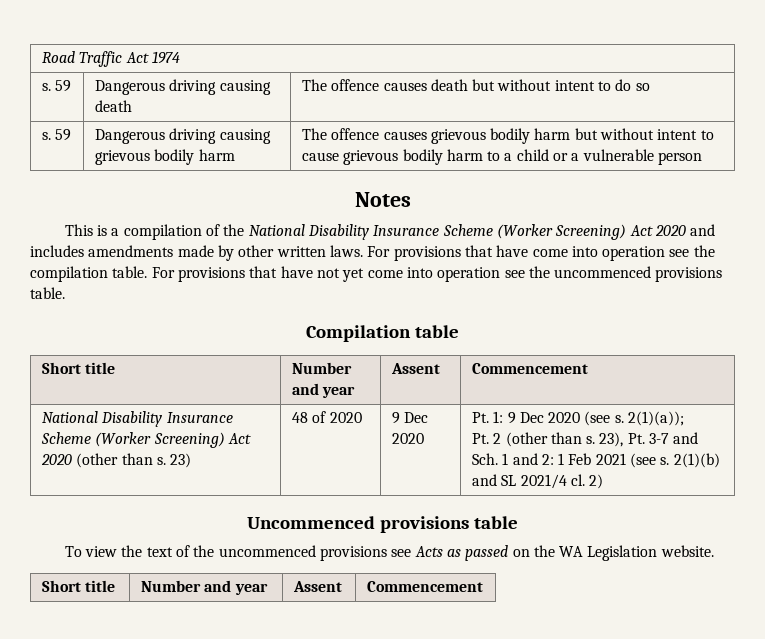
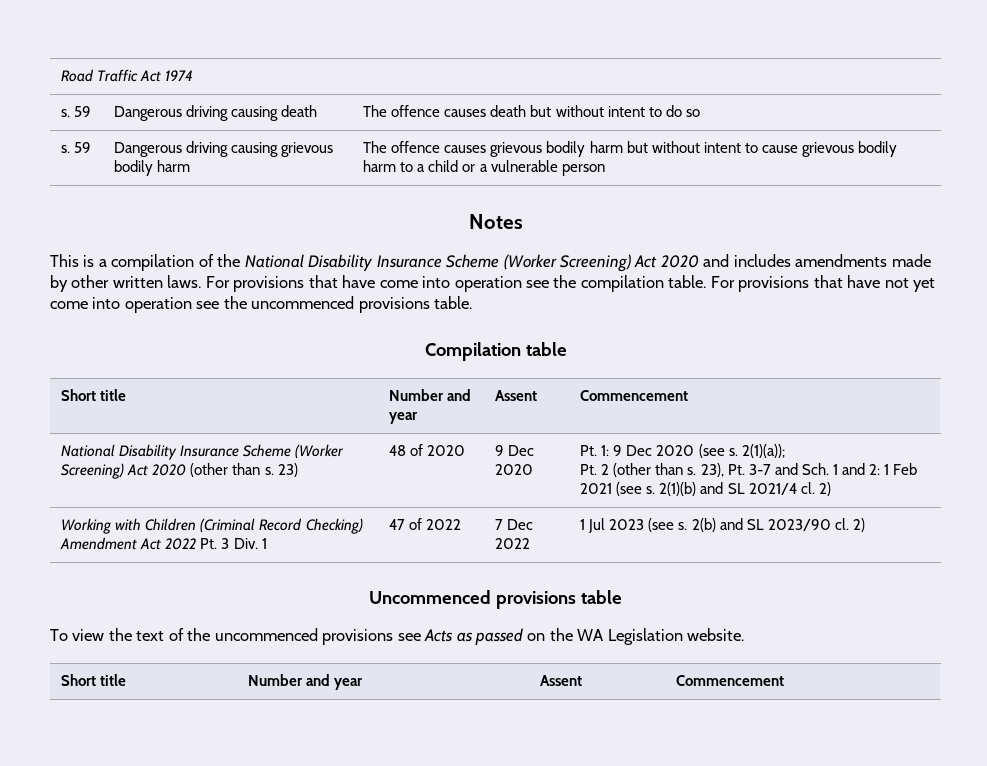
+ Working with Children (Criminal Record Checking) Amendment Act 2022 Pt. 3 Div. 1 | 47 of 2022 | 7 Dec 2022 | 1 Jul 2023 (see s. 2(b) and SL 2023/90 cl. 2)

